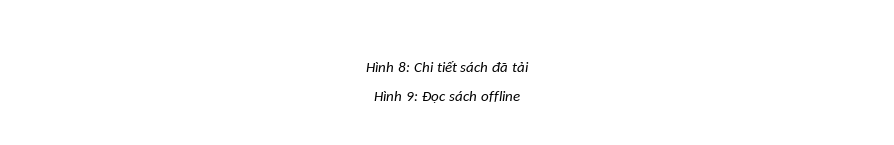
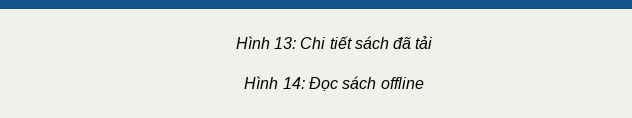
- Hình 8: Chi tiết sách đã tải
+ Hình 13: Chi tiết sách đã tải
- Hình 9: Đọc sách offline
+ Hình 14: Đọc sách offline

